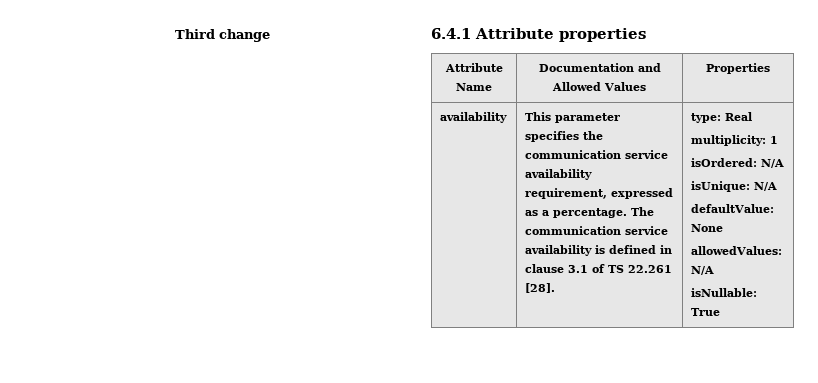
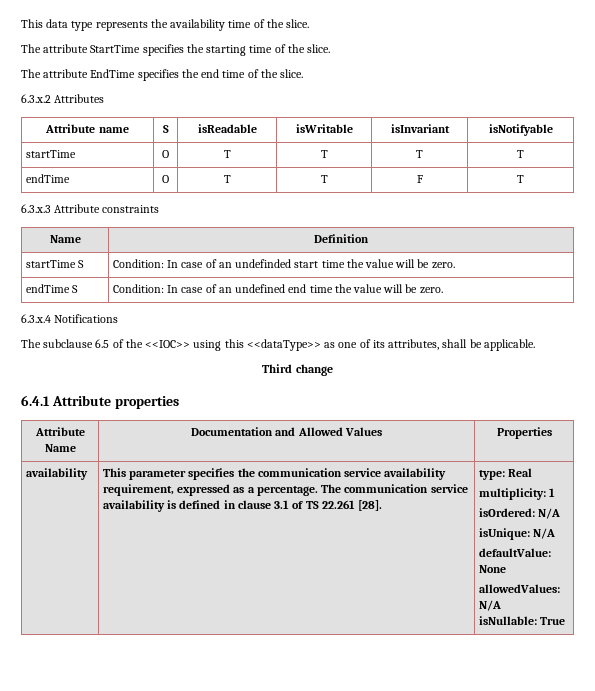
+ This data type represents the availability time of the slice.
+ The attribute StartTime specifies the starting time of the slice.
+ The attribute EndTime specifies the end time of the slice.
+ 6.3.x.2 Attributes
+ Attribute name | S | isReadable | isWritable | isInvariant | isNotifyable
+ startTime | O | T | T | T | T
+ endTime | O | T | T | F | T
+ 6.3.x.3 Attribute constraints
+ Name | Definition
+ startTime S | Condition: In case of an undefinded start time the value will be zero.
+ endTime S | Condition: In case of an undefined end time the value will be zero.
+ 6.3.x.4 Notifications
+ The subclause 6.5 of the <<IOC>> using this <<dataType>> as one of its attributes, shall be applicable.

